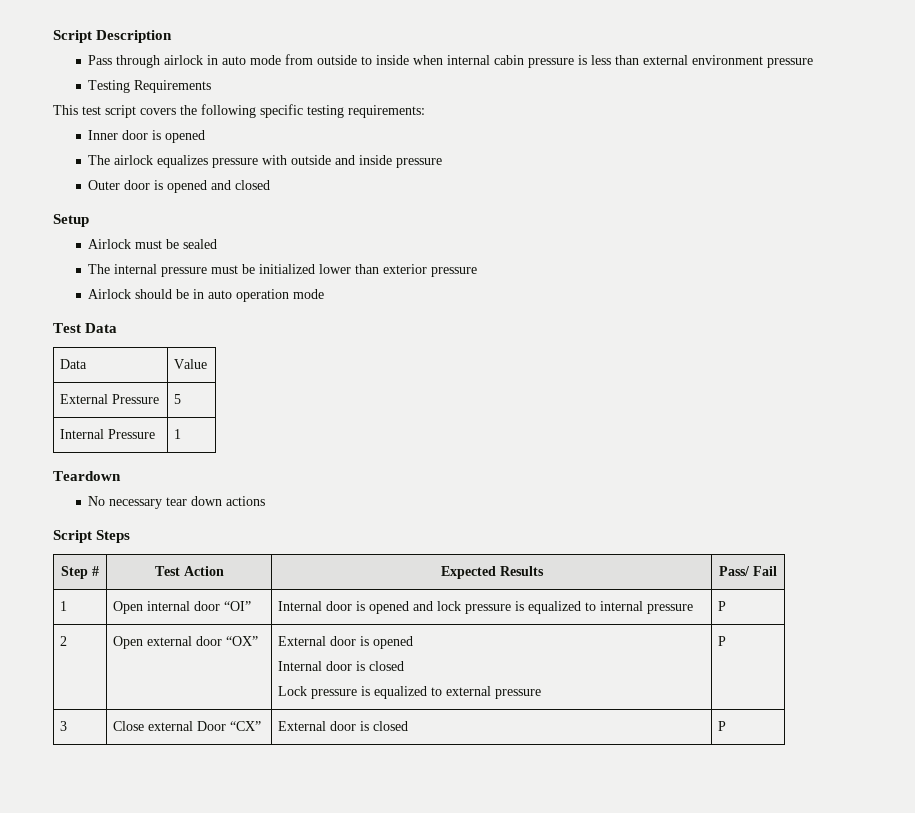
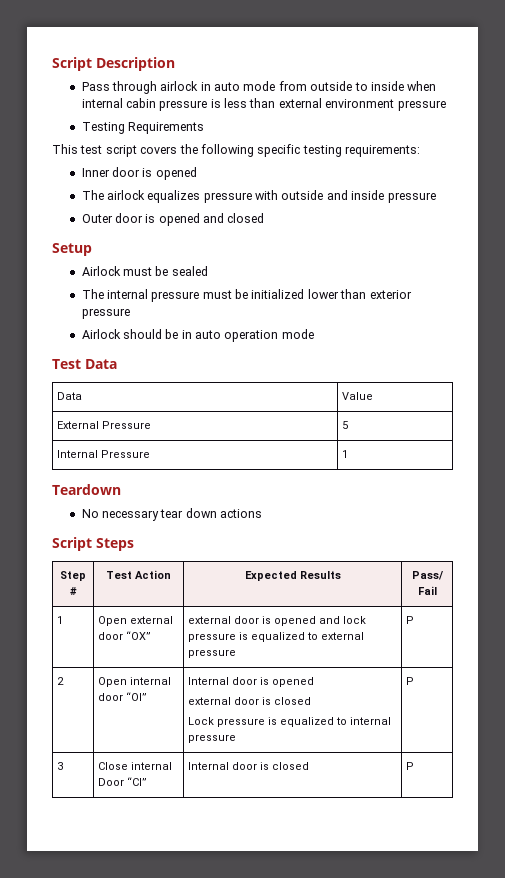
- 1 | Open internal door “OI” | Internal door is opened and lock pressure is equalized to internal pressure | P
+ 1 | Open external door “OX” | external door is opened and lock pressure is equalized to external pressure | P
- 2 | Open external door “OX” | External door is opened
- Internal door is closed
- Lock pressure is equalized to external pressure | P
+ 2 | Open internal door “OI” | Internal door is opened
+ external door is closed
+ Lock pressure is equalized to internal pressure | P
- 3 | Close external Door “CX” | External door is closed | P
+ 3 | Close internal Door “CI” | Internal door is closed | P

